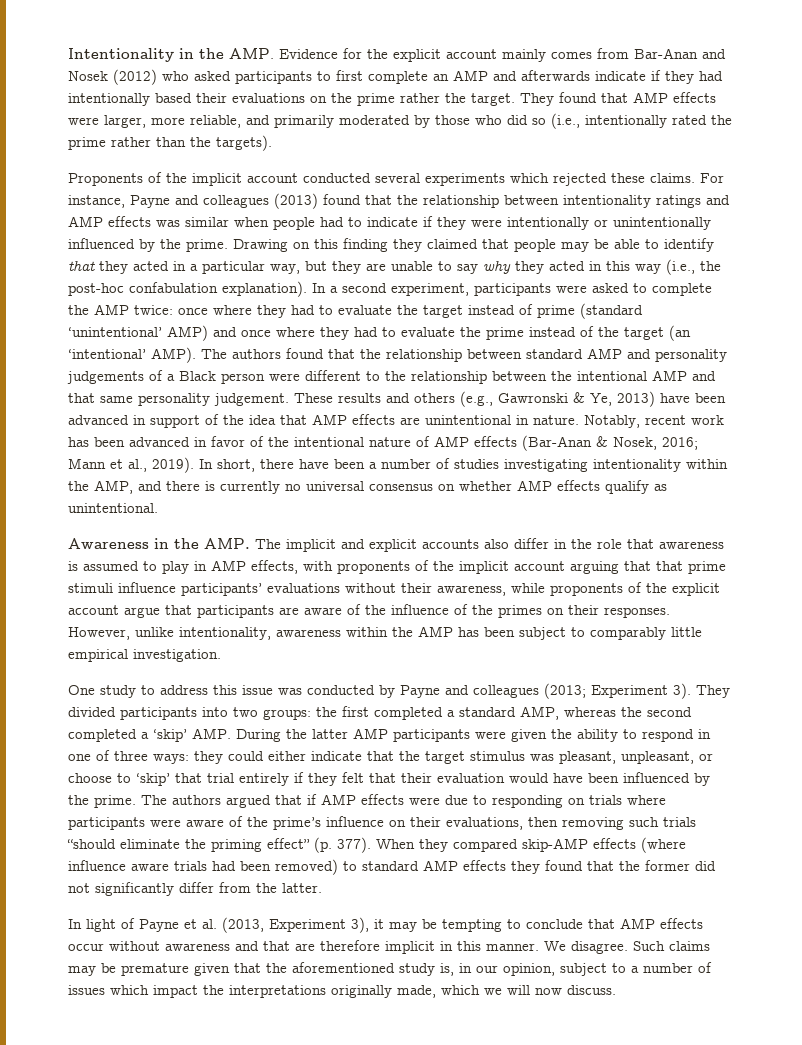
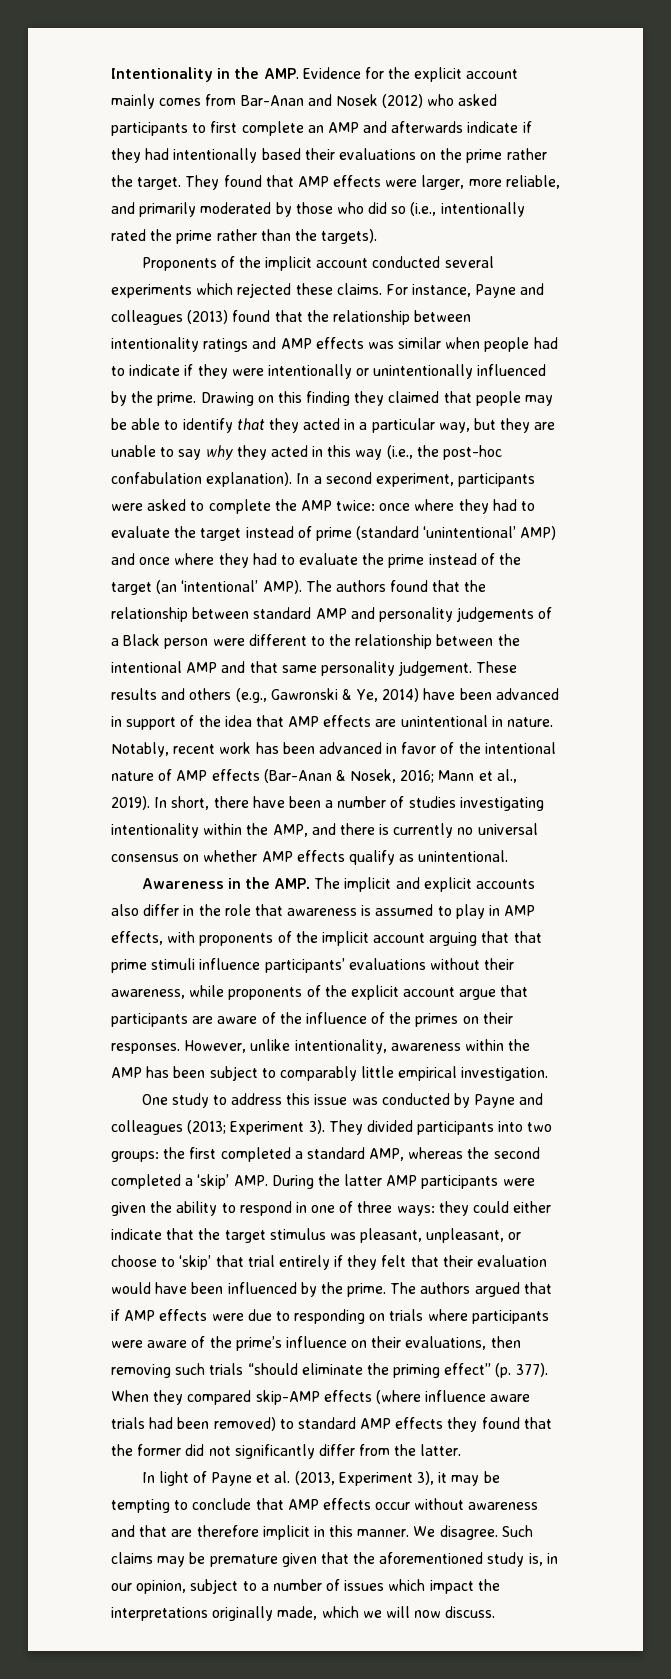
- These results and others (e.g., Gawronski & Ye, 2013) have been advanced in support of the idea that AMP effects are unintentional in nature.
+ These results and others (e.g., Gawronski & Ye, 2014) have been advanced in support of the idea that AMP effects are unintentional in nature.

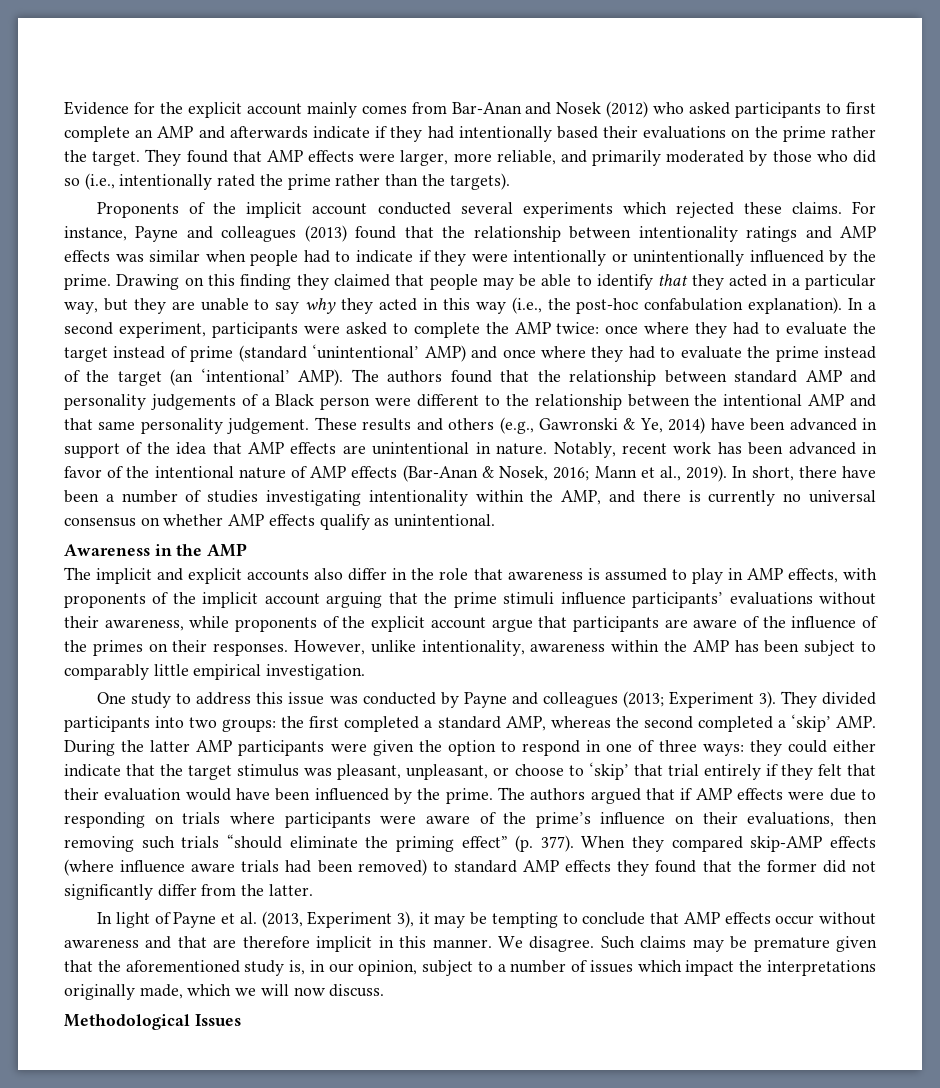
- Intentionality in the AMP. Evidence for the explicit account mainly comes from Bar-Anan and Nosek (2012) who asked participants to first complete an AMP and afterwards indicate if they had intentionally based their evaluations on the prime rather the target.
+ Evidence for the explicit account mainly comes from Bar-Anan and Nosek (2012) who asked participants to first complete an AMP and afterwards indicate if they had intentionally based their evaluations on the prime rather the target.
- Awareness in the AMP. The implicit and explicit accounts also differ in the role that awareness is assumed to play in AMP effects, with proponents of the implicit account arguing that that prime stimuli influence participants’ evaluations without their awareness, while proponents of the explicit account argue that participants are aware of the influence of the primes on their responses.
+ Awareness in the AMP
+ The implicit and explicit accounts also differ in the role that awareness is assumed to play in AMP effects, with proponents of the implicit account arguing that the prime stimuli influence participants’ evaluations without their awareness, while proponents of the explicit account argue that participants are aware of the influence of the primes on their responses.
- the first completed a standard AMP, whereas the second completed a ‘skip’ AMP. During the latter AMP participants were given the ability to respond in one of three ways:
+ the first completed a standard AMP, whereas the second completed a ‘skip’ AMP. During the latter AMP participants were given the option to respond in one of three ways:
+ Methodological Issues

